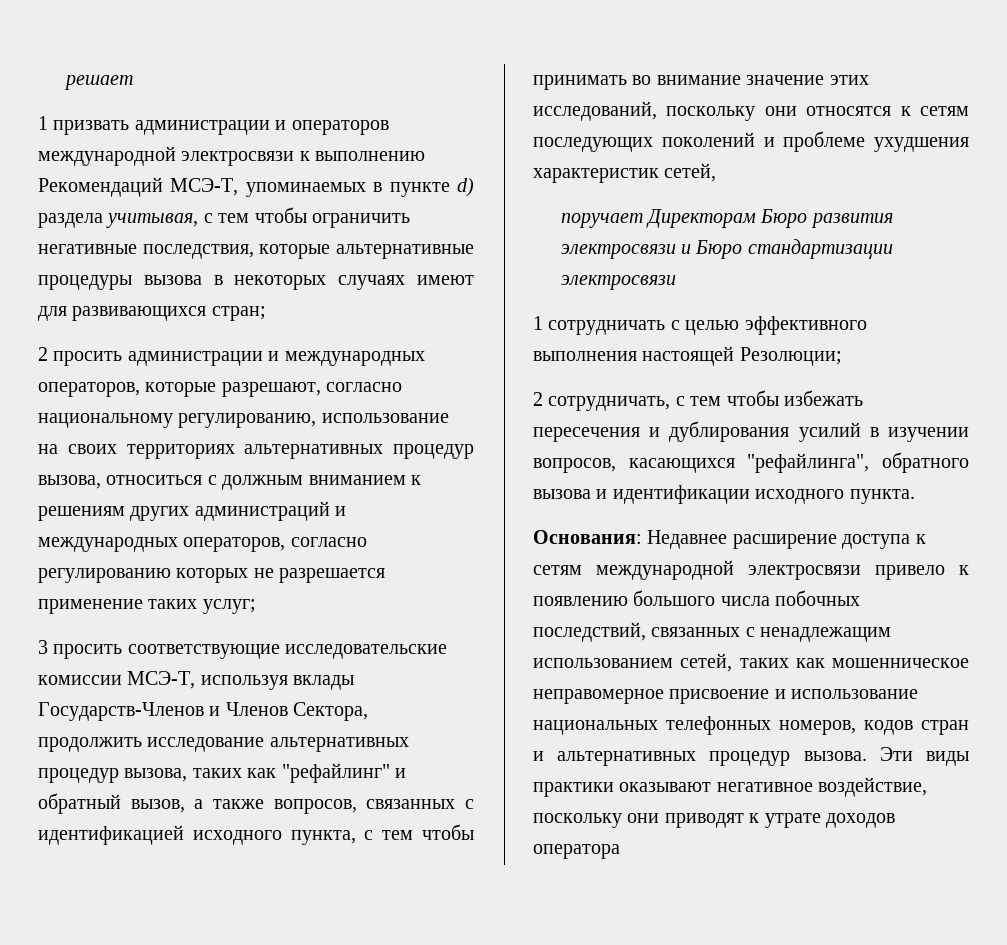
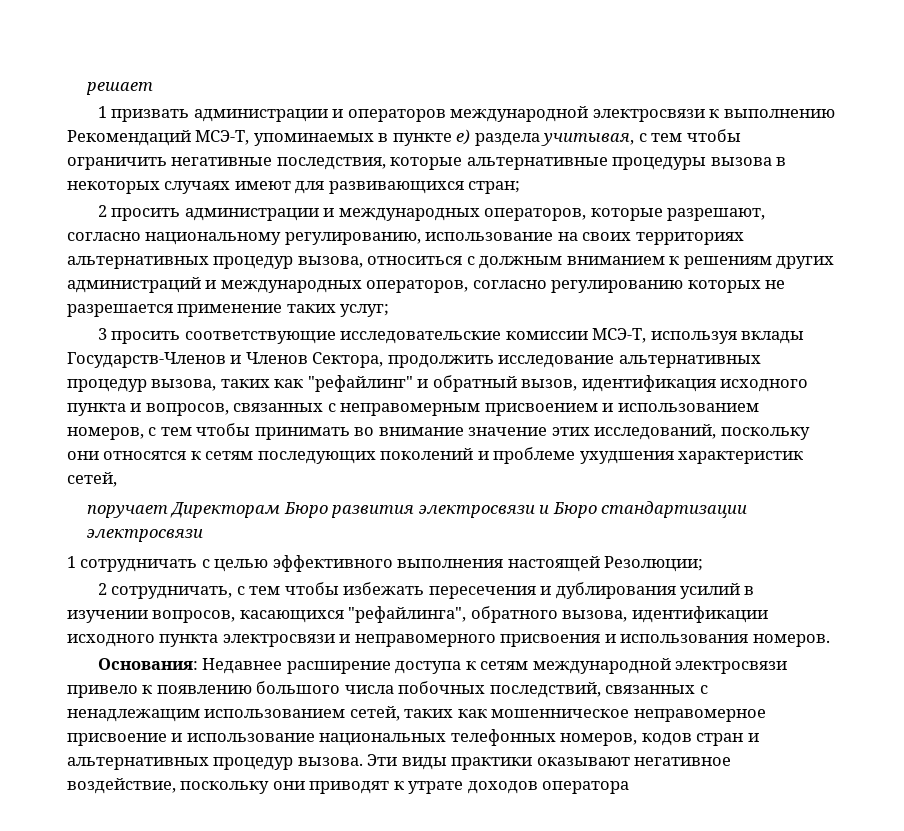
- 1 призвать администрации и операторов международной электросвязи к выполнению Рекомендаций МСЭ-Т, упоминаемых в пункте d) раздела учитывая, с тем чтобы ограничить негативные последствия, которые альтернативные процедуры вызова в некоторых случаях имеют для развивающихся стран;
+ 1 призвать администрации и операторов международной электросвязи к выполнению Рекомендаций МСЭ-Т, упоминаемых в пункте e) раздела учитывая, с тем чтобы ограничить негативные последствия, которые альтернативные процедуры вызова в некоторых случаях имеют для развивающихся стран;
- 3 просить соответствующие исследовательские комиссии МСЭ-Т, используя вклады Государств-Членов и Членов Сектора, продолжить исследование альтернативных процедур вызова, таких как "рефайлинг" и обратный вызов, а также вопросов, связанных с идентификацией исходного пункта, с тем чтобы принимать во внимание значение этих исследований, поскольку они относятся к сетям последующих поколений и проблеме ухудшения характеристик сетей,
+ 3 просить соответствующие исследовательские комиссии МСЭ-Т, используя вклады Государств-Членов и Членов Сектора, продолжить исследование альтернативных процедур вызова, таких как "рефайлинг" и обратный вызов, идентификация исходного пункта и вопросов, связанных с неправомерным присвоением и использованием номеров, с тем чтобы принимать во внимание значение этих исследований, поскольку они относятся к сетям последующих поколений и проблеме ухудшения характеристик сетей,
- 2 сотрудничать, с тем чтобы избежать пересечения и дублирования усилий в изучении вопросов, касающихся "рефайлинга", обратного вызова и идентификации исходного пункта.
+ 2 сотрудничать, с тем чтобы избежать пересечения и дублирования усилий в изучении вопросов, касающихся "рефайлинга", обратного вызова, идентификации исходного пункта электросвязи и неправомерного присвоения и использования номеров.

